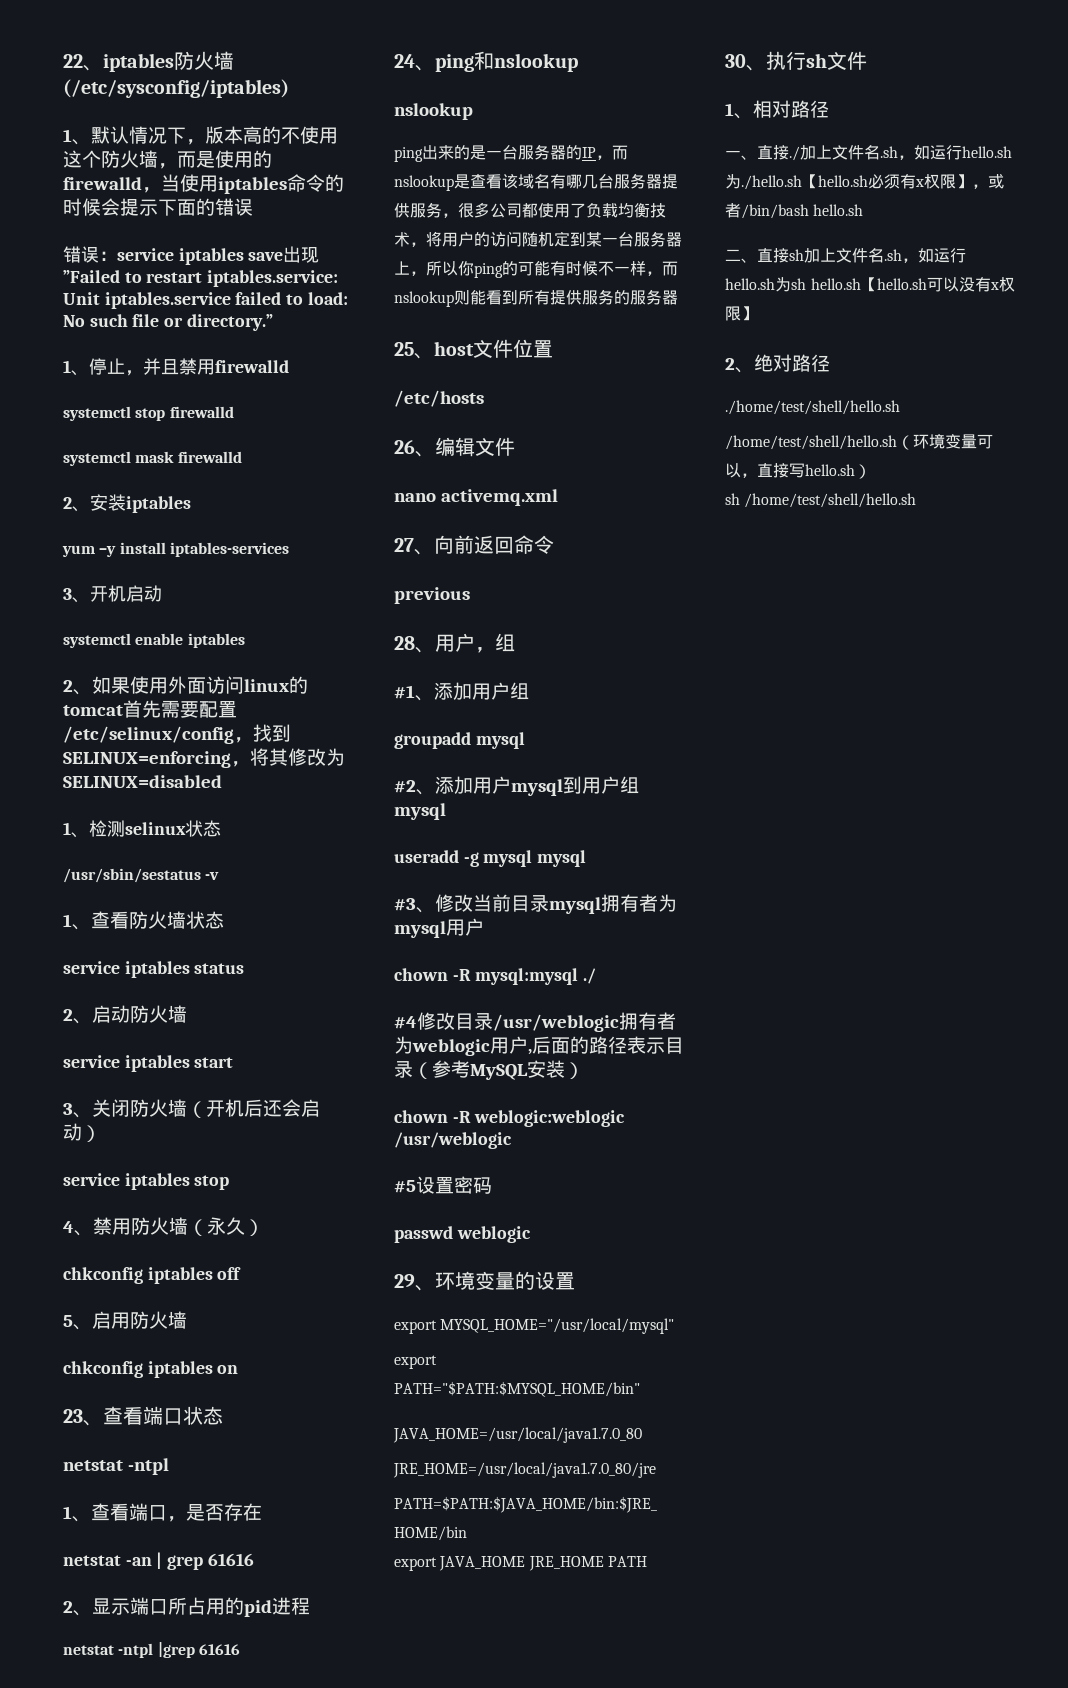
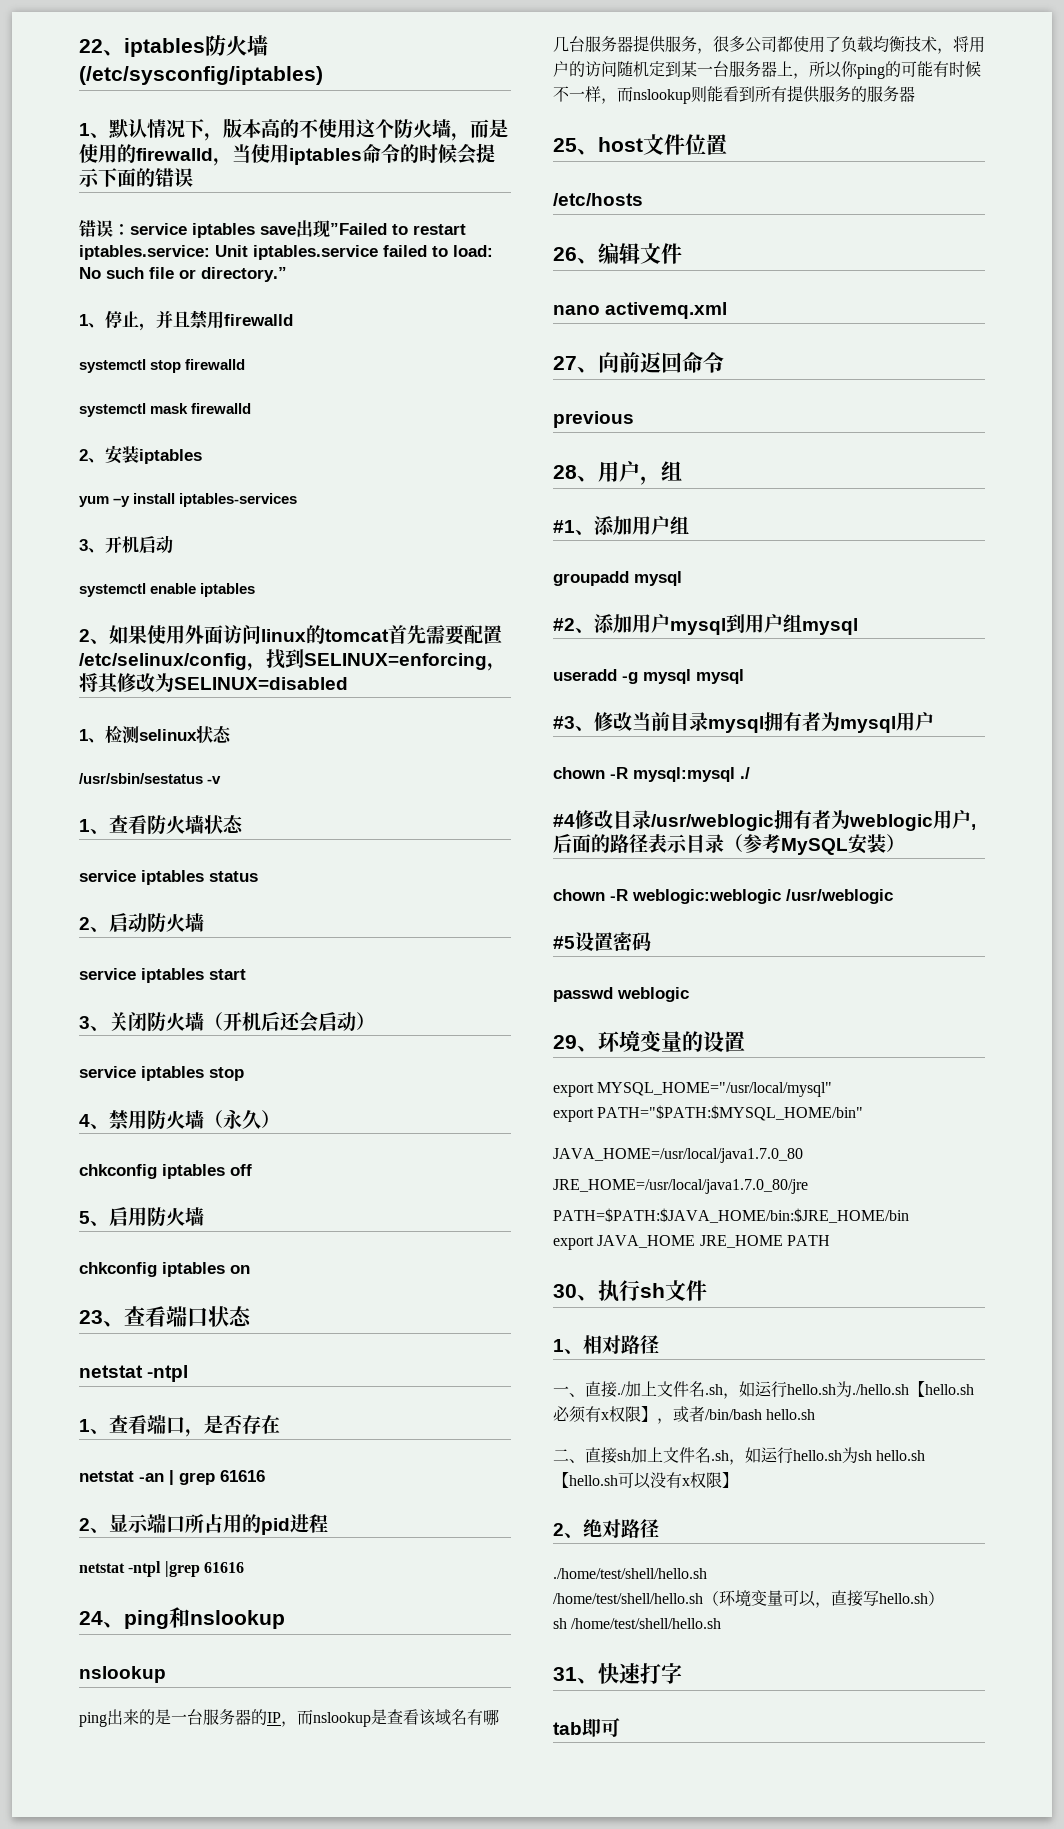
+ 31、快速打字
+ tab即可

